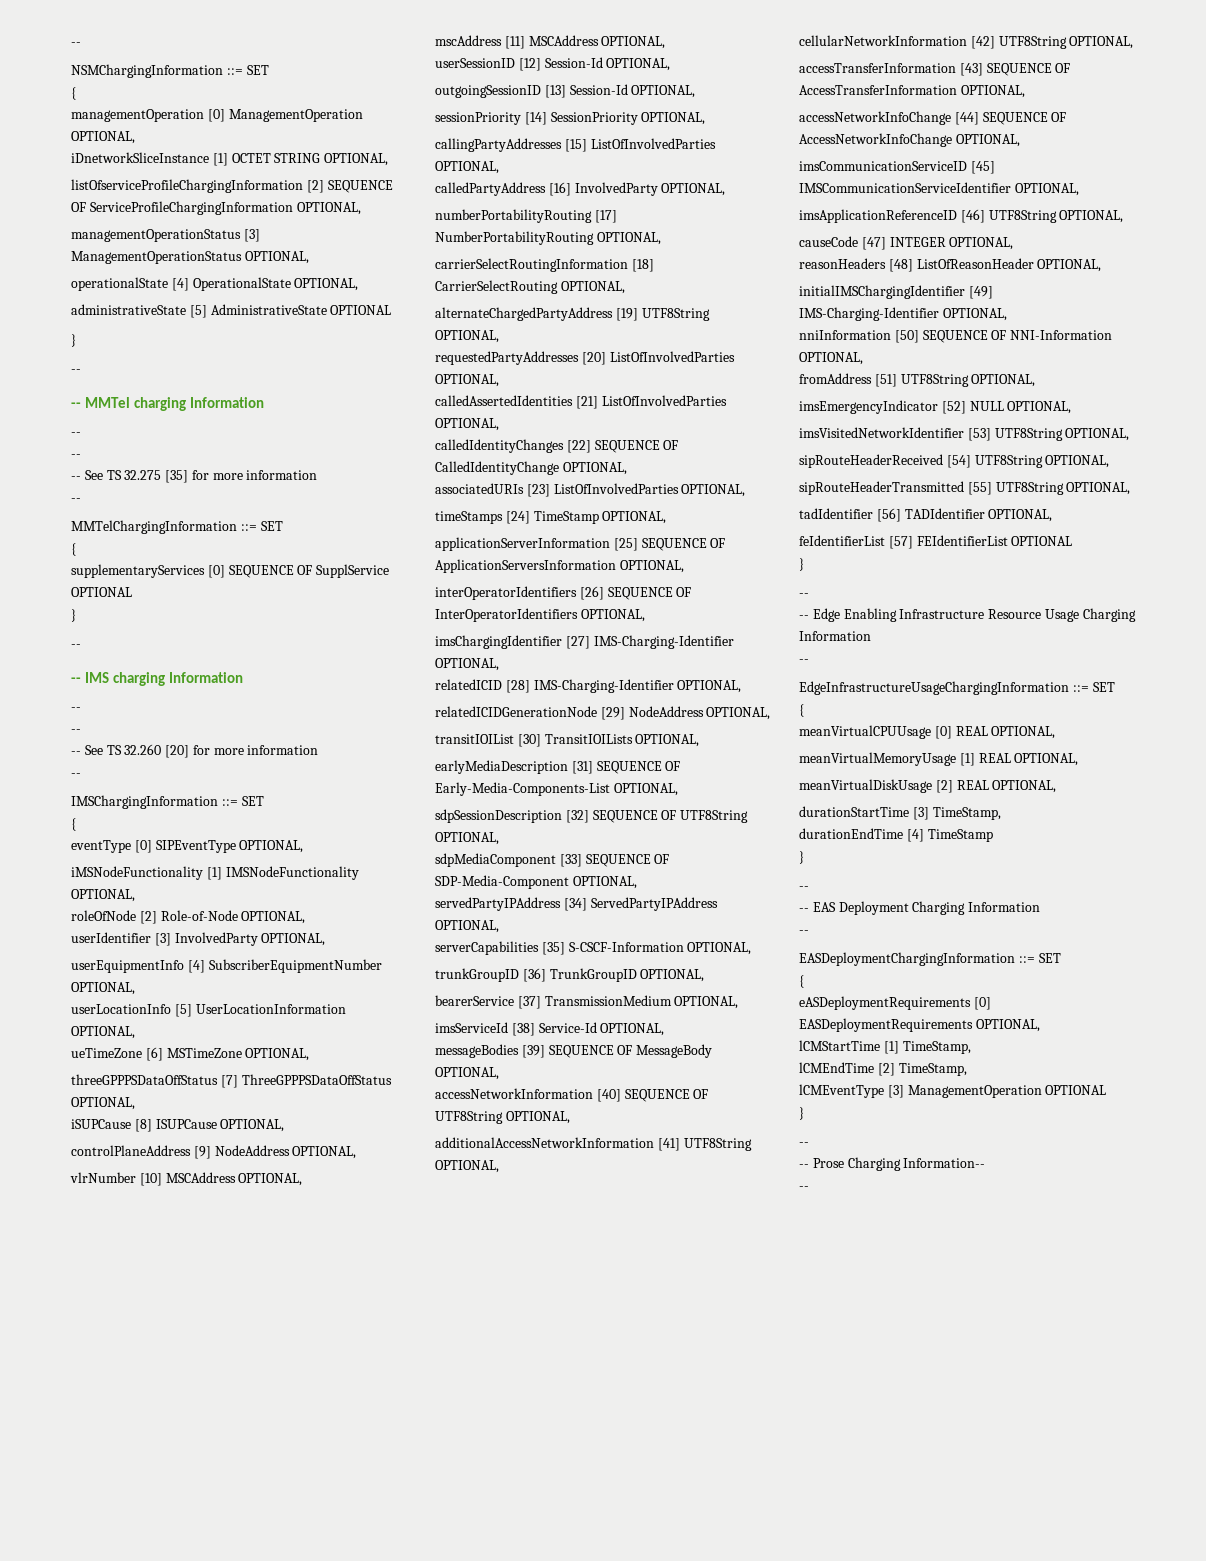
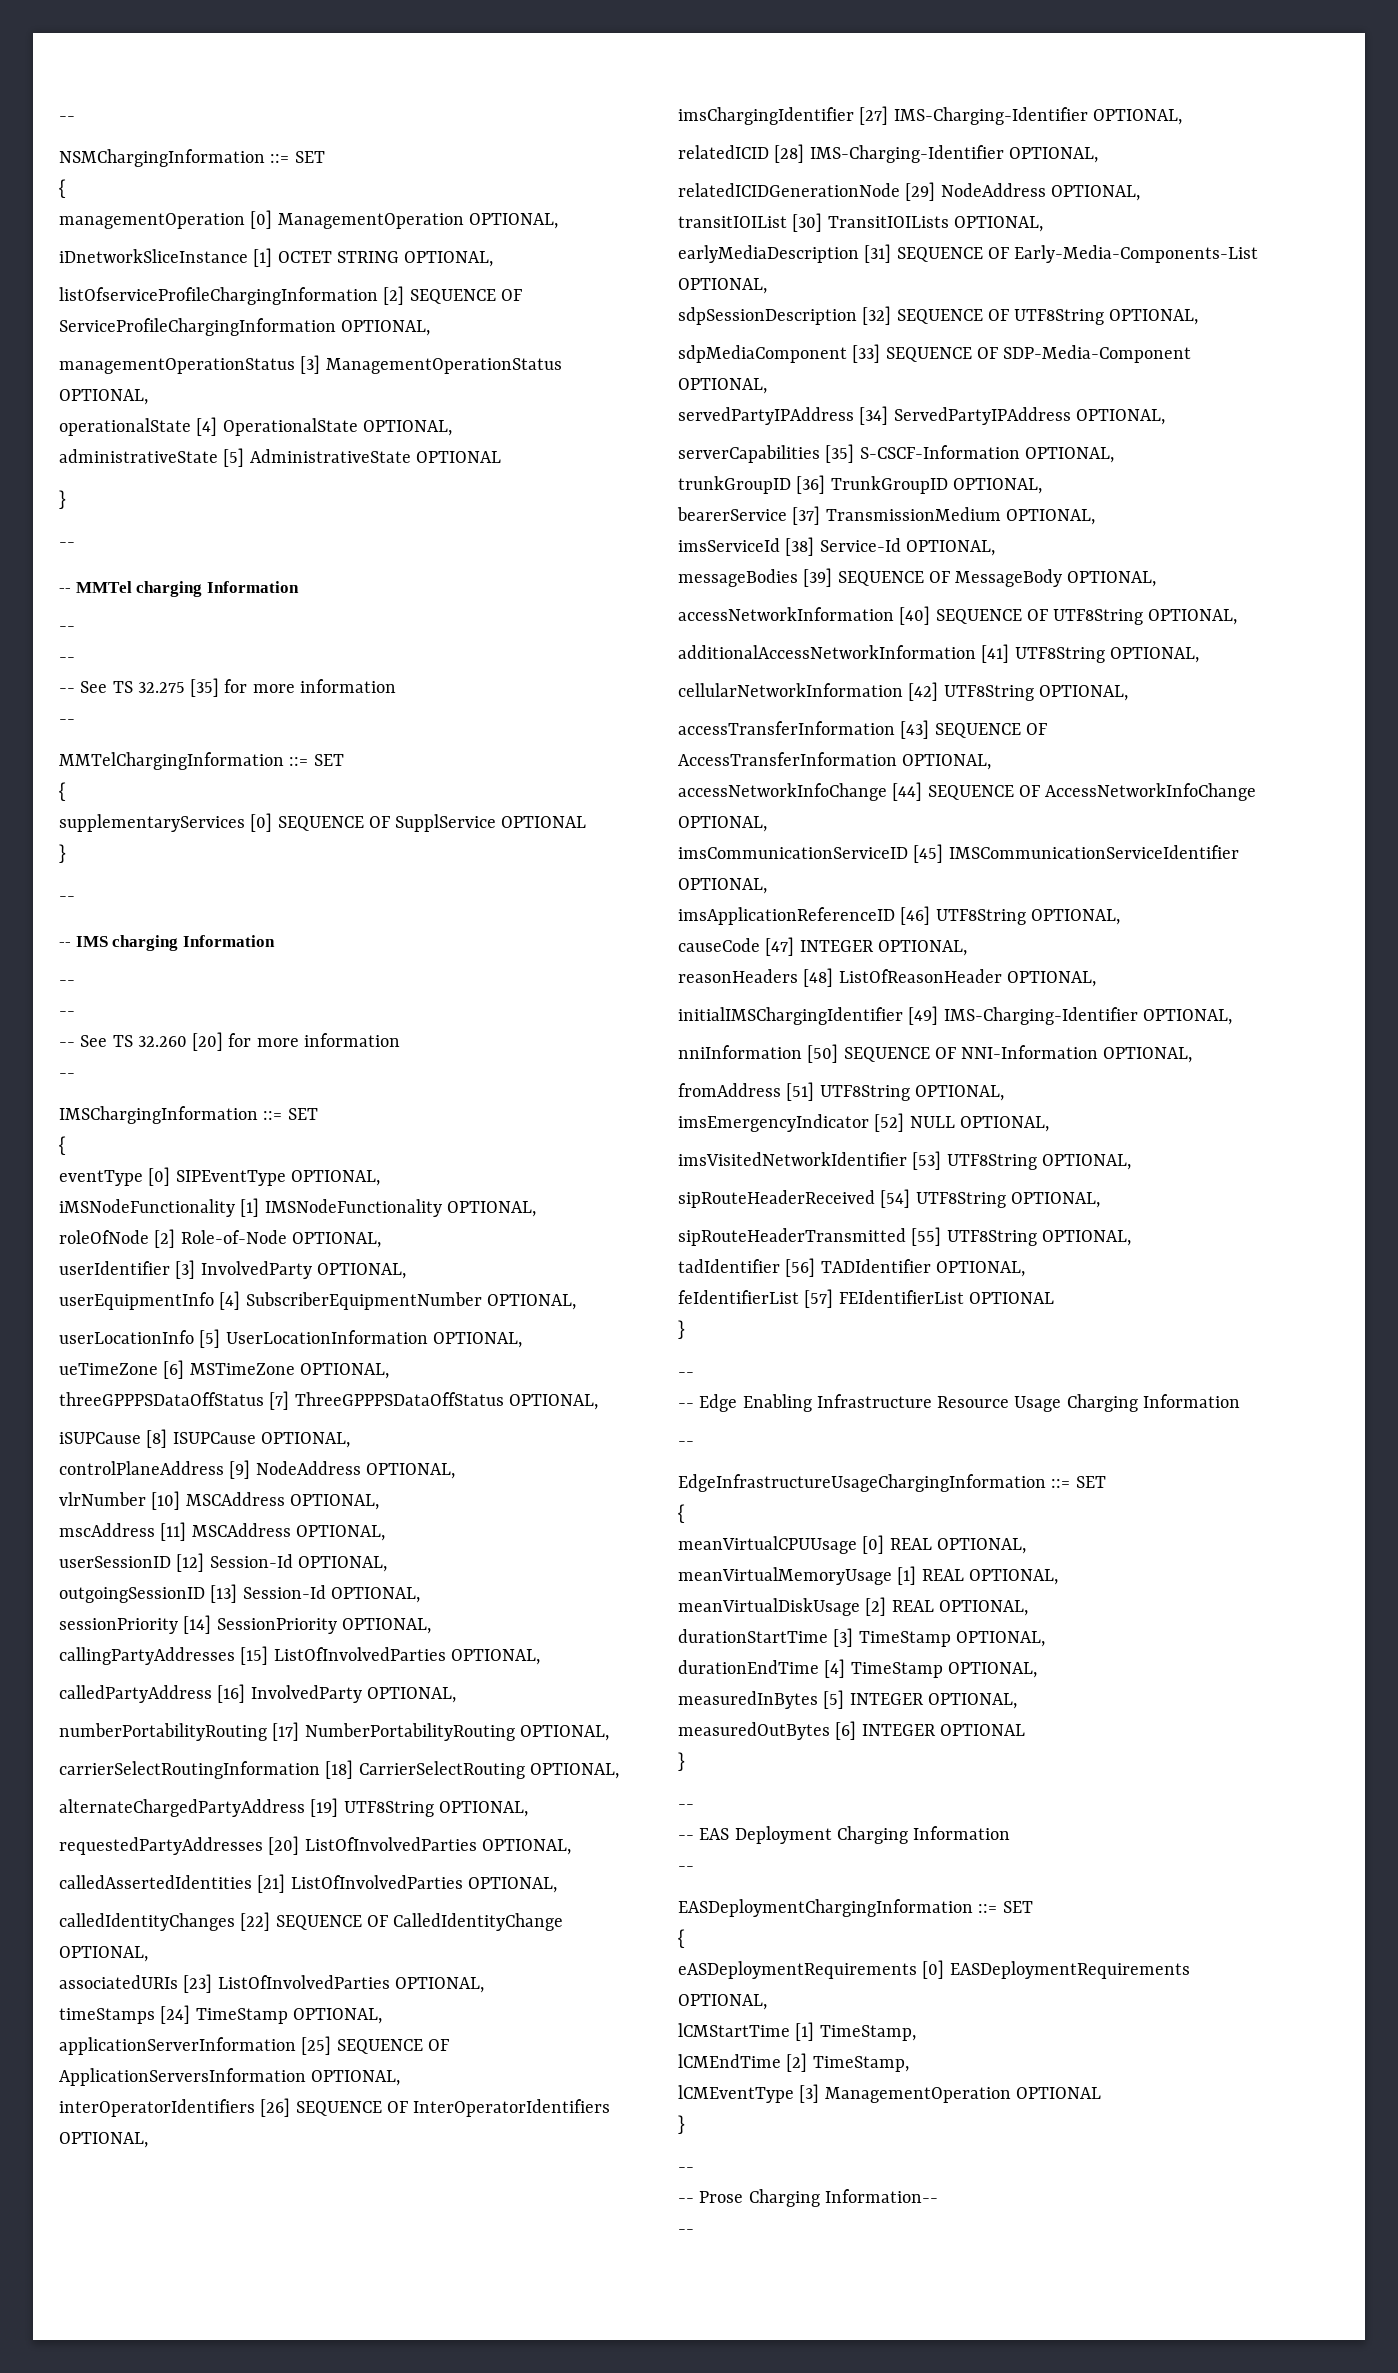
- durationStartTime [3] TimeStamp,
+ durationStartTime [3] TimeStamp OPTIONAL,
- durationEndTime [4] TimeStamp
+ durationEndTime [4] TimeStamp OPTIONAL,
+ measuredInBytes [5] INTEGER OPTIONAL,
+ measuredOutBytes [6] INTEGER OPTIONAL

